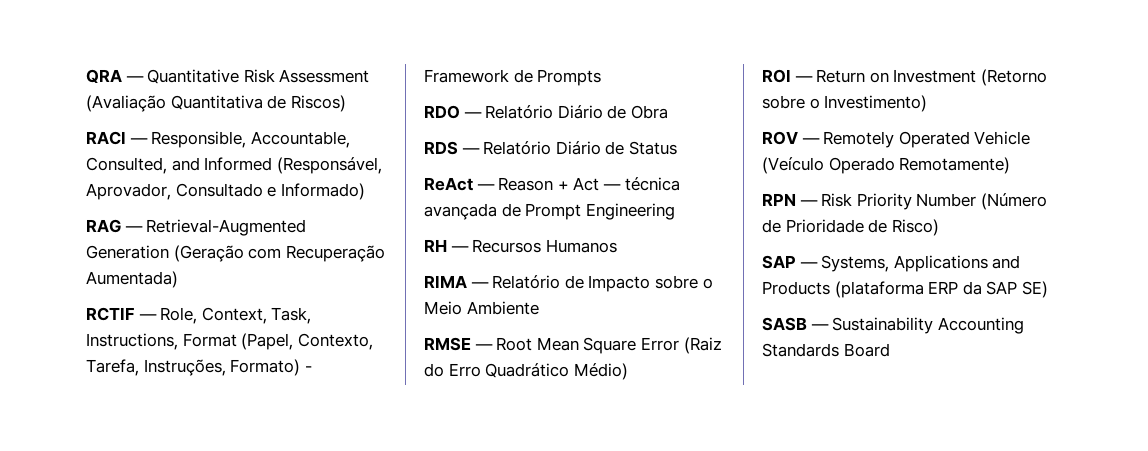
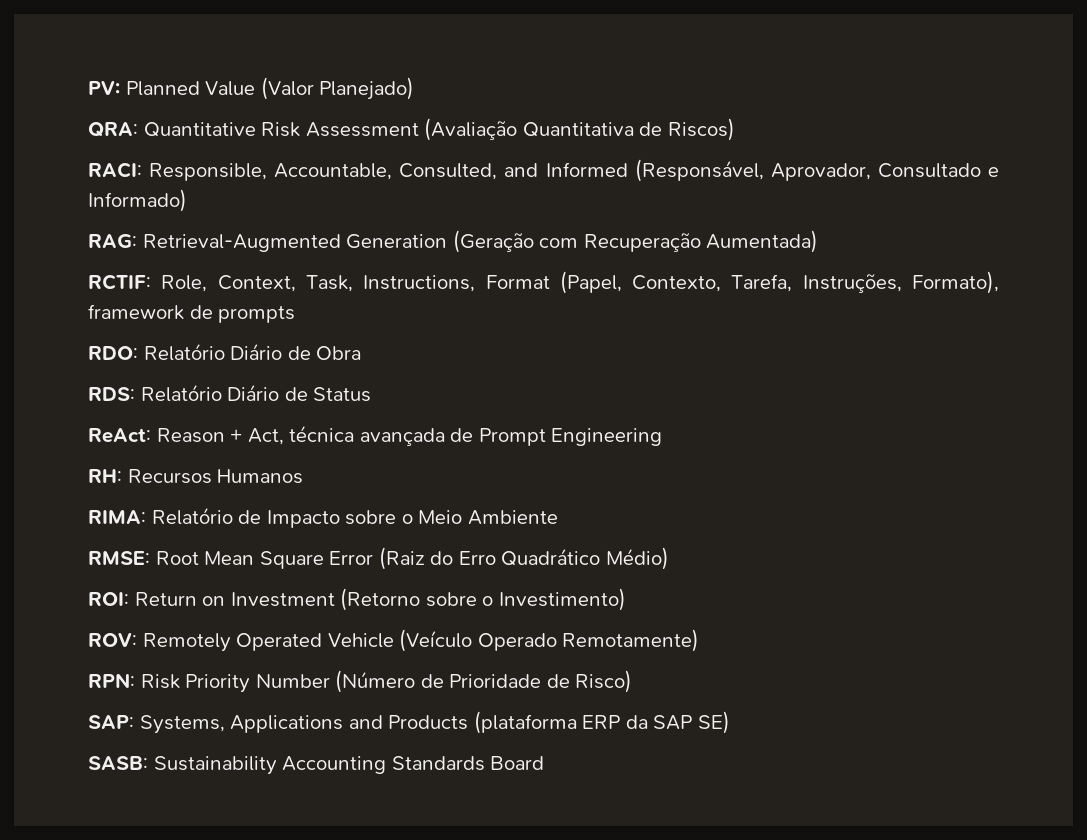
- QRA — Quantitative Risk Assessment (Avaliação Quantitativa de Riscos)
+ PV: Planned Value (Valor Planejado)
+ QRA: Quantitative Risk Assessment (Avaliação Quantitativa de Riscos)
- RACI — Responsible, Accountable, Consulted, and Informed (Responsável, Aprovador, Consultado e Informado)
+ RACI: Responsible, Accountable, Consulted, and Informed (Responsável, Aprovador, Consultado e Informado)
- RAG — Retrieval-Augmented Generation (Geração com Recuperação Aumentada)
+ RAG: Retrieval-Augmented Generation (Geração com Recuperação Aumentada)
- RCTIF — Role, Context, Task, Instructions, Format (Papel, Contexto, Tarefa, Instruções, Formato) - Framework de Prompts
- RDO — Relatório Diário de Obra
+ RCTIF: Role, Context, Task, Instructions, Format (Papel, Contexto, Tarefa, Instruções, Formato), framework de prompts
+ RDO: Relatório Diário de Obra
- RDS — Relatório Diário de Status
+ RDS: Relatório Diário de Status
- ReAct — Reason + Act — técnica avançada de Prompt Engineering
+ ReAct: Reason + Act, técnica avançada de Prompt Engineering
- RH — Recursos Humanos
+ RH: Recursos Humanos
- RIMA — Relatório de Impacto sobre o Meio Ambiente
+ RIMA: Relatório de Impacto sobre o Meio Ambiente
- RMSE — Root Mean Square Error (Raiz do Erro Quadrático Médio)
+ RMSE: Root Mean Square Error (Raiz do Erro Quadrático Médio)
- ROI — Return on Investment (Retorno sobre o Investimento)
+ ROI: Return on Investment (Retorno sobre o Investimento)
- ROV — Remotely Operated Vehicle (Veículo Operado Remotamente)
+ ROV: Remotely Operated Vehicle (Veículo Operado Remotamente)
- RPN — Risk Priority Number (Número de Prioridade de Risco)
+ RPN: Risk Priority Number (Número de Prioridade de Risco)
- SAP — Systems, Applications and Products (plataforma ERP da SAP SE)
+ SAP: Systems, Applications and Products (plataforma ERP da SAP SE)
- SASB — Sustainability Accounting Standards Board
+ SASB: Sustainability Accounting Standards Board

